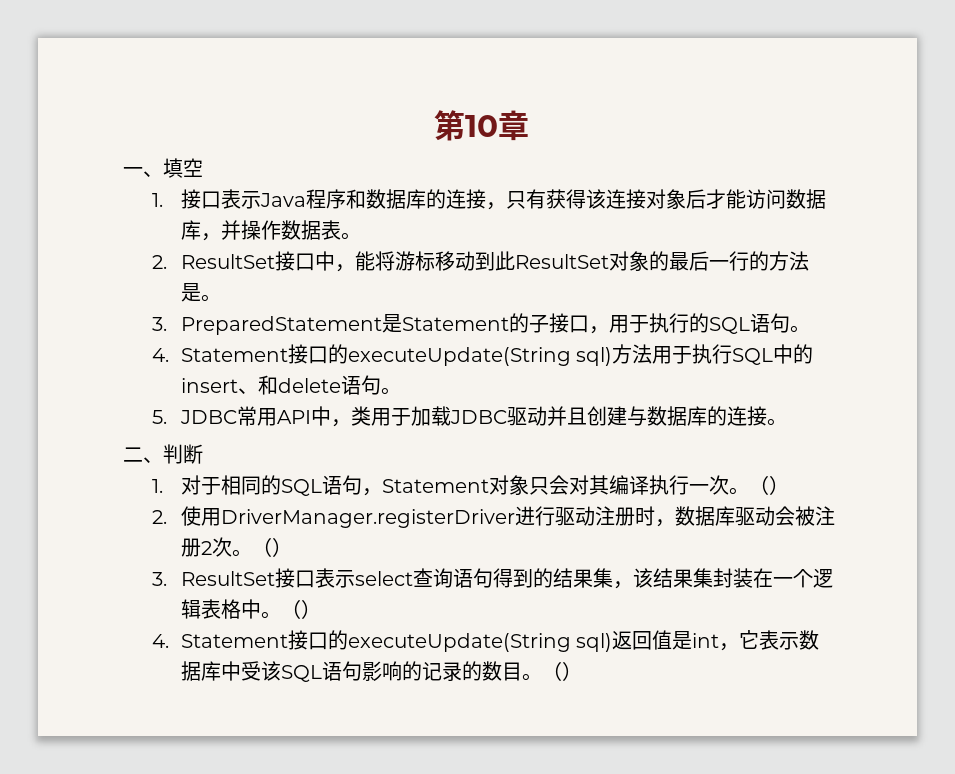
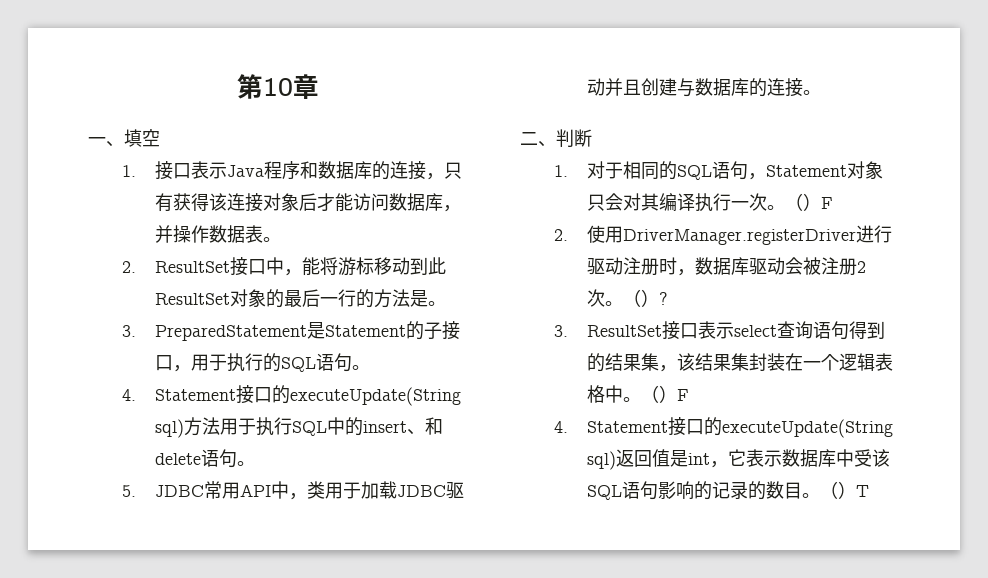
- 1.对于相同的SQL语句，Statement对象只会对其编译执行一次。（）
+ 1.对于相同的SQL语句，Statement对象只会对其编译执行一次。（）F
- 2.使用DriverManager.registerDriver进行驱动注册时，数据库驱动会被注册2次。（）
+ 2.使用DriverManager.registerDriver进行驱动注册时，数据库驱动会被注册2次。（）?
- 3. ResultSet接口表示select查询语句得到的结果集，该结果集封装在一个逻辑表格中。（）
+ 3. ResultSet接口表示select查询语句得到的结果集，该结果集封装在一个逻辑表格中。（）F
- 4. Statement接口的executeUpdate(String sql)返回值是int，它表示数据库中受该SQL语句影响的记录的数目。（）
+ 4. Statement接口的executeUpdate(String sql)返回值是int，它表示数据库中受该SQL语句影响的记录的数目。（）T

